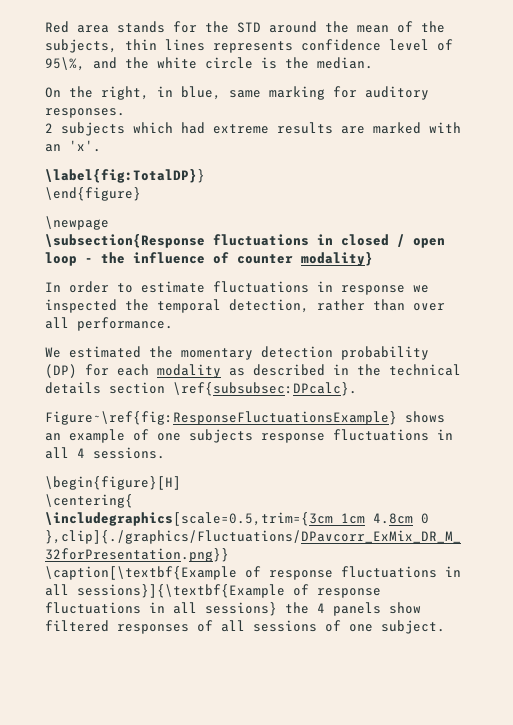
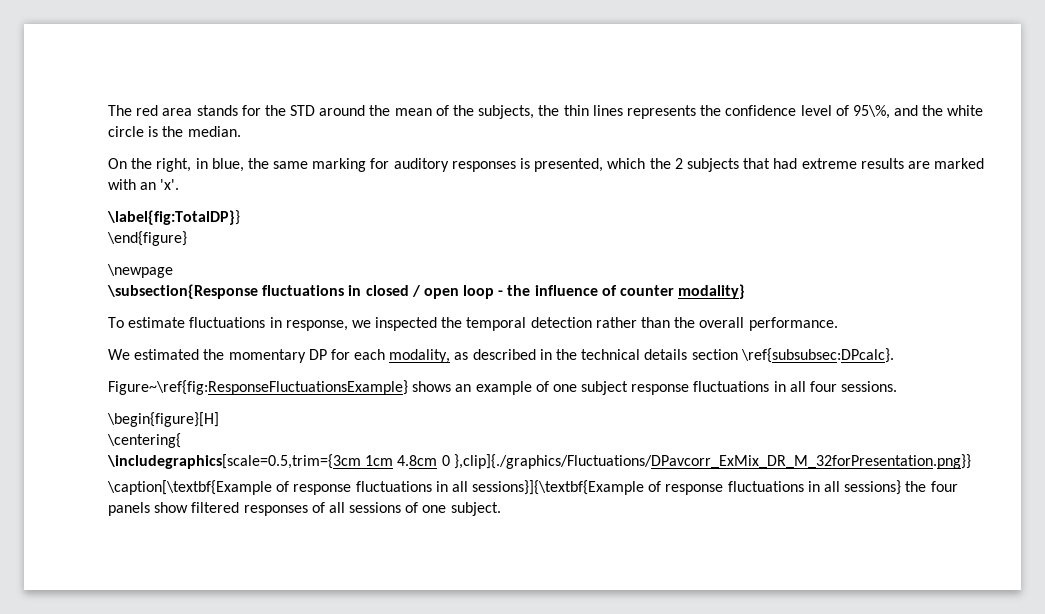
- Red area stands for the STD around the mean of the subjects, thin lines represents confidence level of 95\%, and the white circle is the median.
+ The red area stands for the STD around the mean of the subjects, the thin lines represents the confidence level of 95\%, and the white circle is the median.
- On the right, in blue, same marking for auditory responses.
- 2 subjects which had extreme results are marked with an 'x'.
+ On the right, in blue, the same marking for auditory responses is presented, which the 2 subjects that had extreme results are marked with an 'x'.
- In order to estimate fluctuations in response we inspected the temporal detection, rather than over all performance.
+ To estimate fluctuations in response, we inspected the temporal detection rather than the overall performance.
- We estimated the momentary detection probability (DP) for each modality as described in the technical details section \ref{subsubsec:DPcalc}.
+ We estimated the momentary DP for each modality, as described in the technical details section \ref{subsubsec:DPcalc}.
- Figure~\ref{fig:ResponseFluctuationsExample} shows an example of one subjects response fluctuations in all 4 sessions.
+ Figure~\ref{fig:ResponseFluctuationsExample} shows an example of one subject response fluctuations in all four sessions.
- \caption[\textbf{Example of response fluctuations in all sessions}]{\textbf{Example of response fluctuations in all sessions} the 4 panels show filtered responses of all sessions of one subject.
+ \caption[\textbf{Example of response fluctuations in all sessions}]{\textbf{Example of response fluctuations in all sessions} the four panels show filtered responses of all sessions of one subject.

